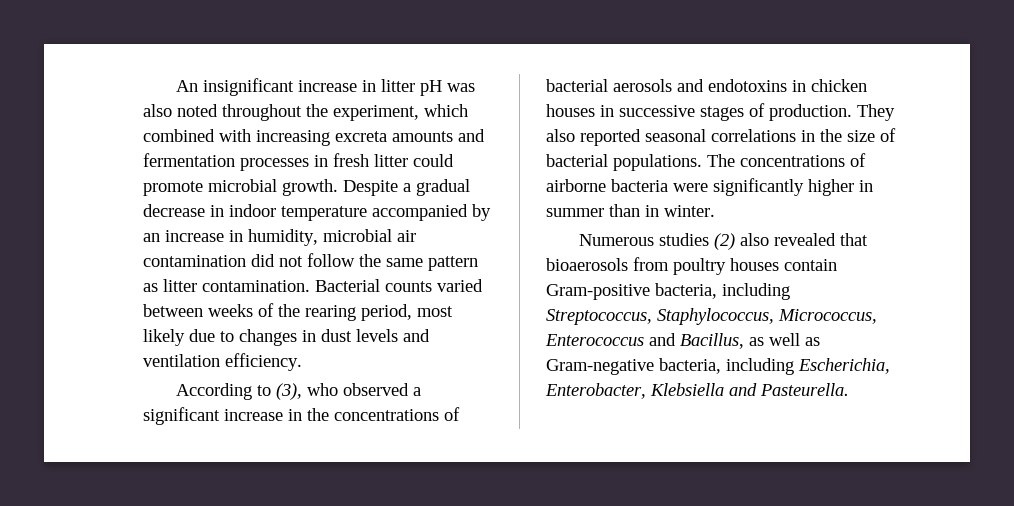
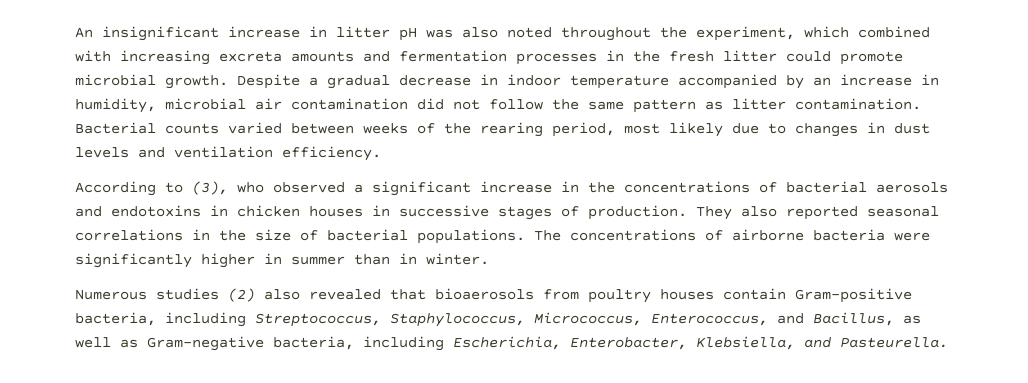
- An insignificant increase in litter pH was also noted throughout the experiment, which combined with increasing excreta amounts and fermentation processes in fresh litter could promote microbial growth.
+ An insignificant increase in litter pH was also noted throughout the experiment, which combined with increasing excreta amounts and fermentation processes in the fresh litter could promote microbial growth.
- Numerous studies (2) also revealed that bioaerosols from poultry houses contain Gram-positive bacteria, including Streptococcus, Staphylococcus, Micrococcus, Enterococcus and Bacillus, as well as Gram-negative bacteria, including Escherichia, Enterobacter, Klebsiella and Pasteurella.
+ Numerous studies (2) also revealed that bioaerosols from poultry houses contain Gram-positive bacteria, including Streptococcus, Staphylococcus, Micrococcus, Enterococcus, and Bacillus, as well as Gram-negative bacteria, including Escherichia, Enterobacter, Klebsiella, and Pasteurella.

